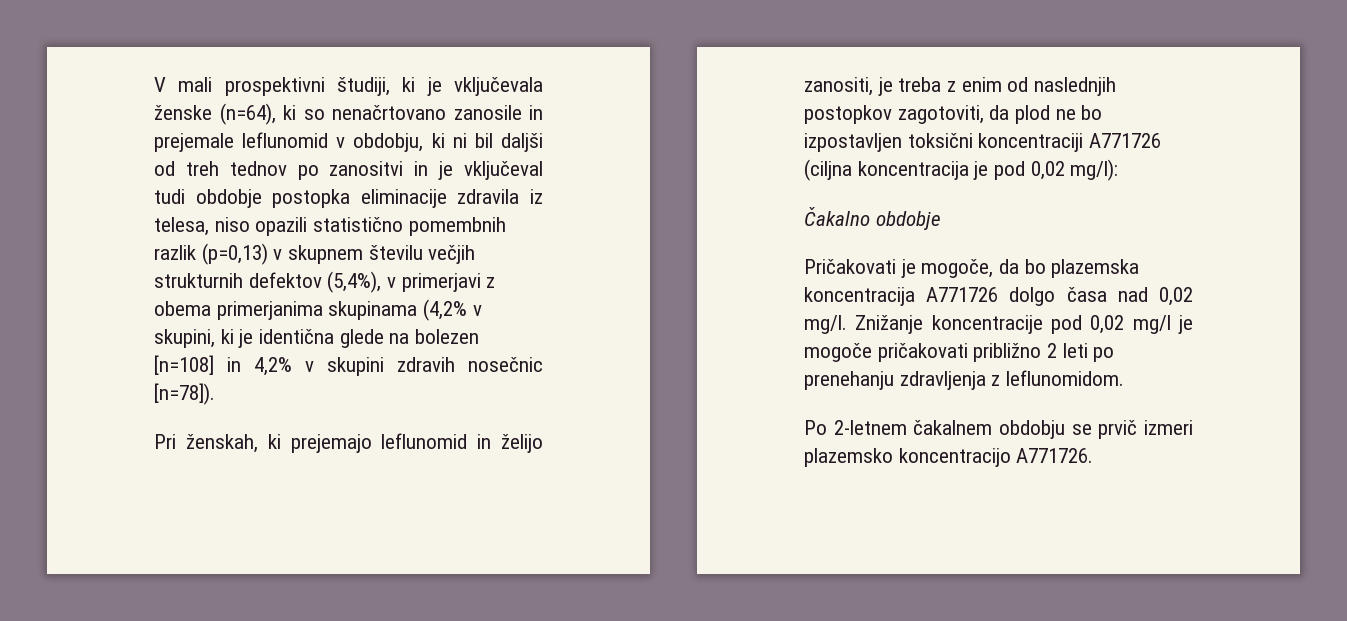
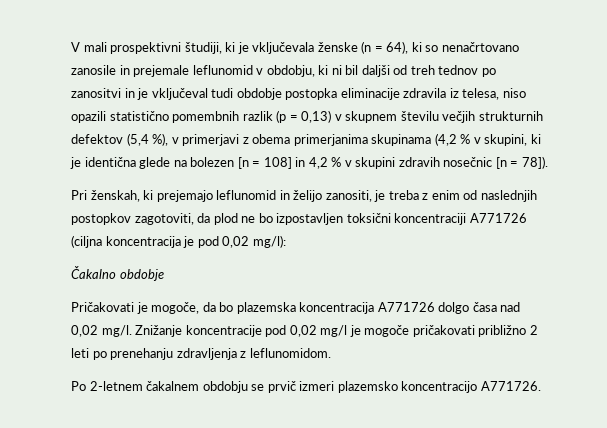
- V mali prospektivni študiji, ki je vključevala ženske (n=64), ki so nenačrtovano zanosile in prejemale leflunomid v obdobju, ki ni bil daljši od treh tednov po zanositvi in je vključeval tudi obdobje postopka eliminacije zdravila iz telesa, niso opazili statistično pomembnih razlik (p=0,13) v skupnem številu večjih strukturnih defektov (5,4%), v primerjavi z obema primerjanima skupinama (4,2% v skupini, ki je identična glede na bolezen [n=108] in 4,2% v skupini zdravih nosečnic [n=78]).
+ V mali prospektivni študiji, ki je vključevala ženske (n = 64), ki so nenačrtovano zanosile in prejemale leflunomid v obdobju, ki ni bil daljši od treh tednov po zanositvi in je vključeval tudi obdobje postopka eliminacije zdravila iz telesa, niso opazili statistično pomembnih razlik (p = 0,13) v skupnem številu večjih strukturnih defektov (5,4 %), v primerjavi z obema primerjanima skupinama (4,2 % v skupini, ki je identična glede na bolezen [n = 108] in 4,2 % v skupini zdravih nosečnic [n = 78]).

